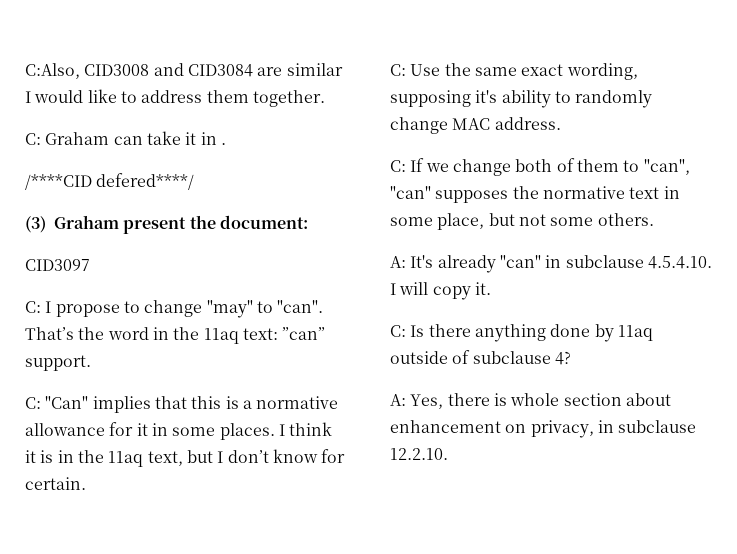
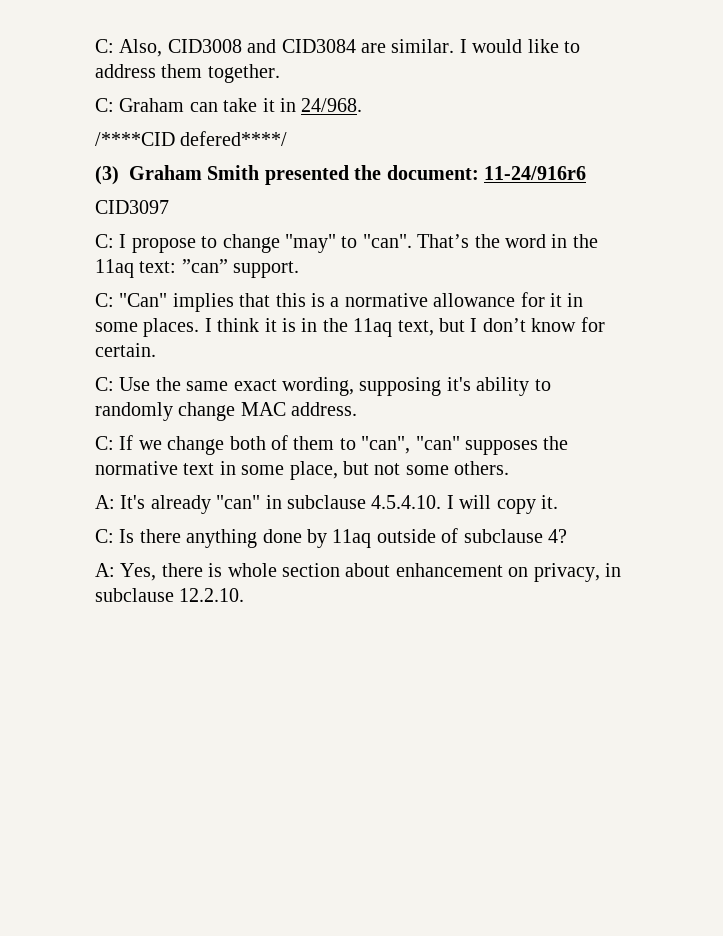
- C:Also, CID3008 and CID3084 are similar I would like to address them together.
+ C: Also, CID3008 and CID3084 are similar. I would like to address them together.
- C: Graham can take it in .
+ C: Graham can take it in 24/968.
- (3) Graham present the document:
+ (3) Graham Smith presented the document: 11-24/916r6

